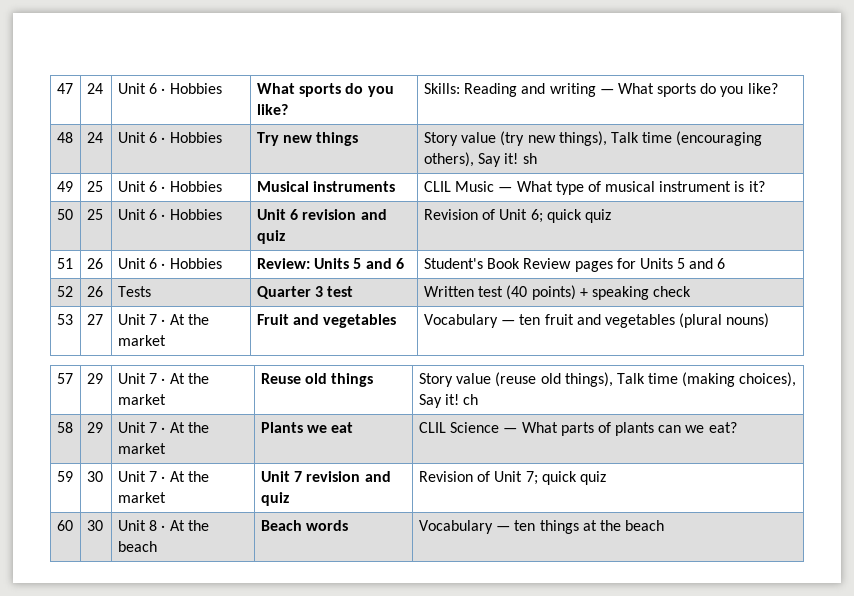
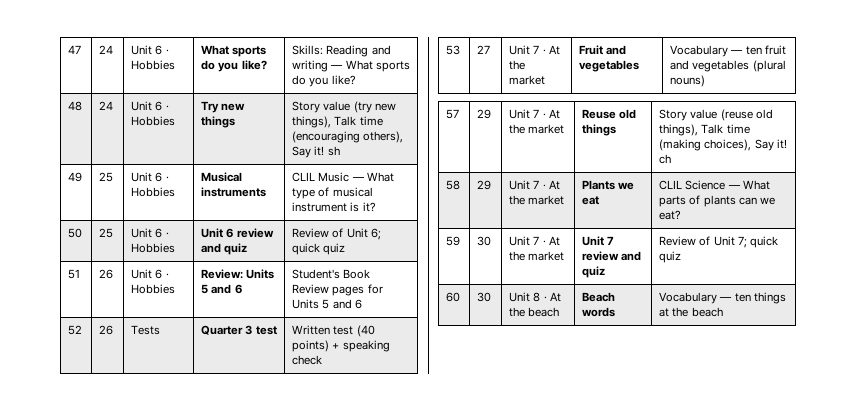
- 50 | 25 | Unit 6 · Hobbies | Unit 6 revision and quiz | Revision of Unit 6; quick quiz
+ 50 | 25 | Unit 6 · Hobbies | Unit 6 review and quiz | Review of Unit 6; quick quiz
- 59 | 30 | Unit 7 · At the market | Unit 7 revision and quiz | Revision of Unit 7; quick quiz
+ 59 | 30 | Unit 7 · At the market | Unit 7 review and quiz | Review of Unit 7; quick quiz

